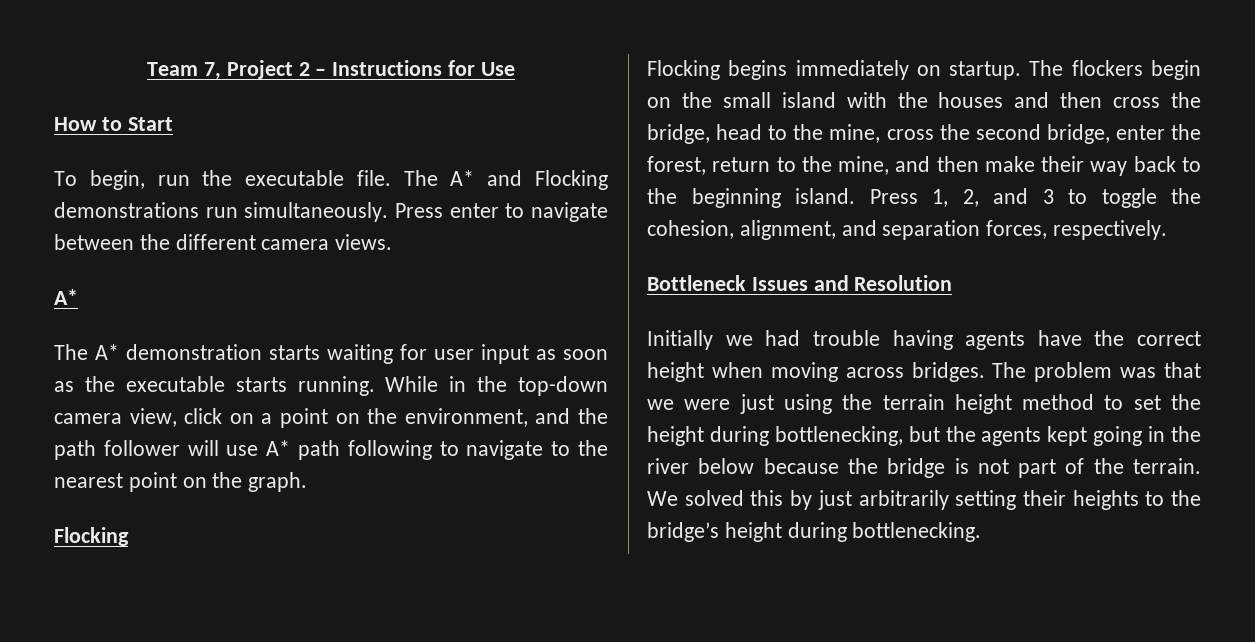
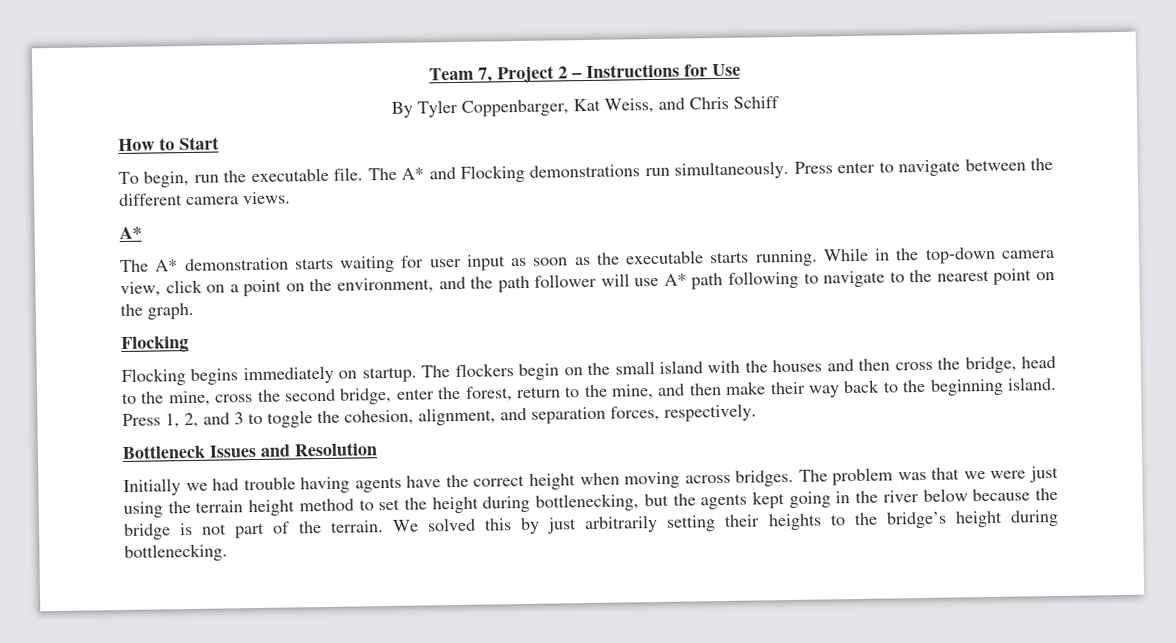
+ By Tyler Coppenbarger, Kat Weiss, and Chris Schiff

